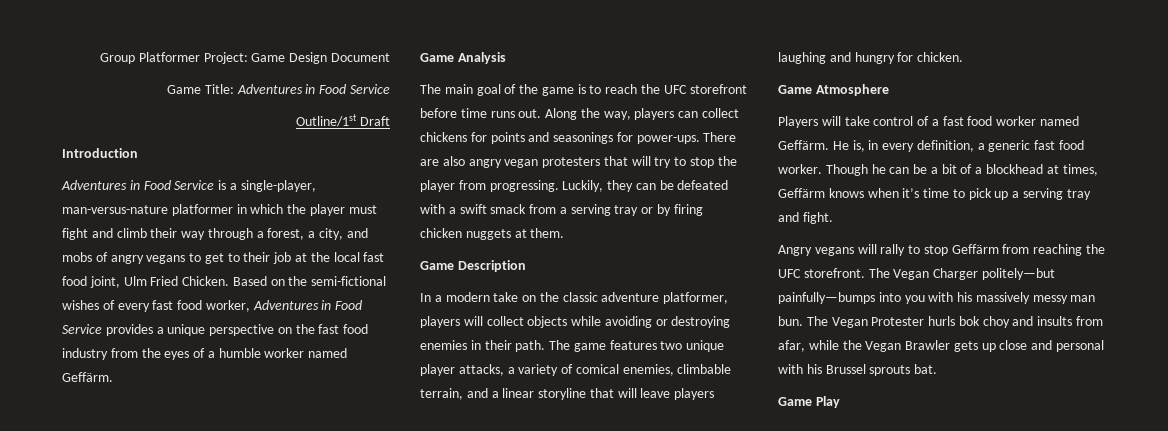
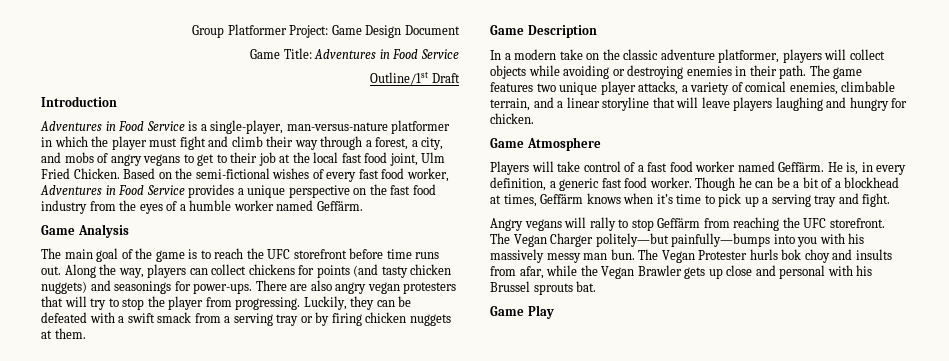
- Along the way, players can collect chickens for points and seasonings for power-ups.
+ Along the way, players can collect chickens for points (and tasty chicken nuggets) and seasonings for power-ups.

